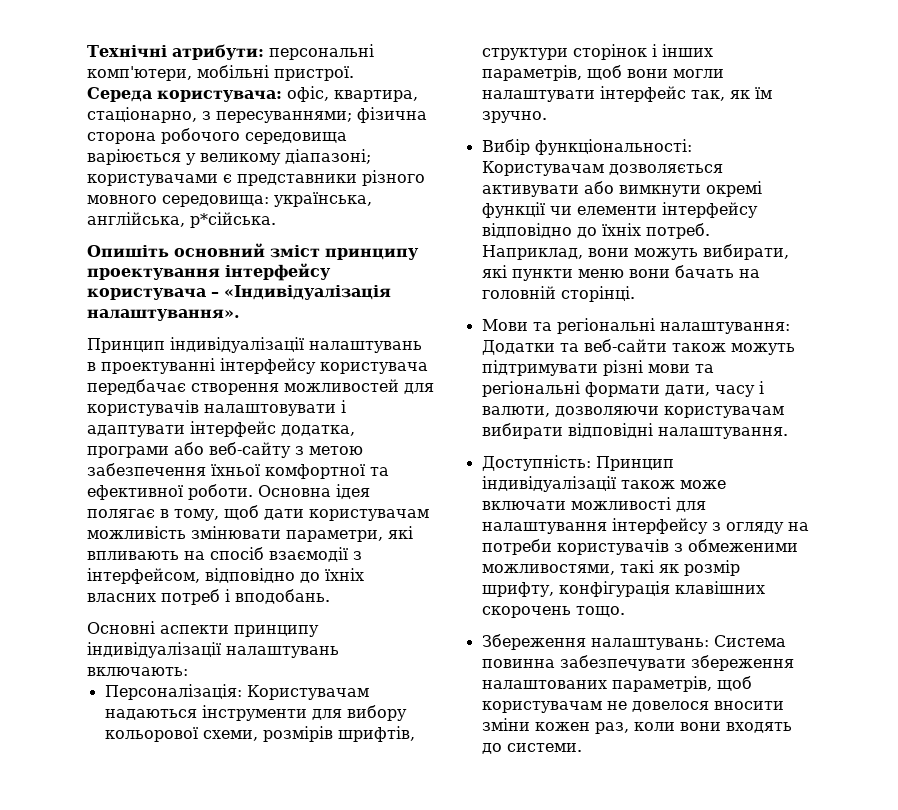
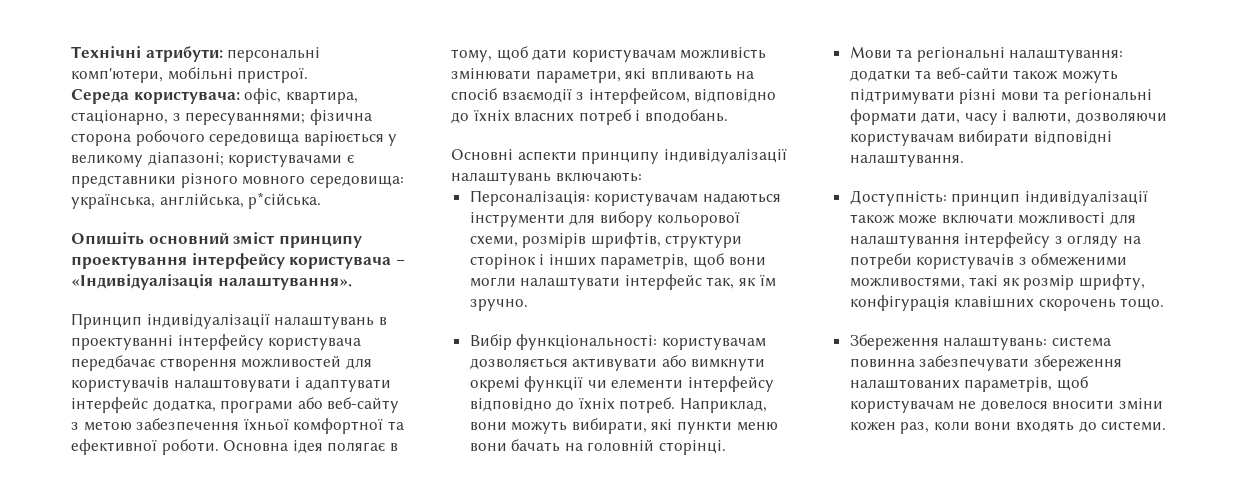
- Персоналізація: Користувачам надаються інструменти для вибору кольорової схеми, розмірів шрифтів, структури сторінок і інших параметрів, щоб вони могли налаштувати інтерфейс так, як їм зручно.
+ Персоналізація: користувачам надаються інструменти для вибору кольорової схеми, розмірів шрифтів, структури сторінок і інших параметрів, щоб вони могли налаштувати інтерфейс так, як їм зручно.
- Вибір функціональності: Користувачам дозволяється активувати або вимкнути окремі функції чи елементи інтерфейсу відповідно до їхніх потреб.
+ Вибір функціональності: користувачам дозволяється активувати або вимкнути окремі функції чи елементи інтерфейсу відповідно до їхніх потреб.
- Мови та регіональні налаштування: Додатки та веб-сайти також можуть підтримувати різні мови та регіональні формати дати, часу і валюти, дозволяючи користувачам вибирати відповідні налаштування.
+ Мови та регіональні налаштування: додатки та веб-сайти також можуть підтримувати різні мови та регіональні формати дати, часу і валюти, дозволяючи користувачам вибирати відповідні налаштування.
- Доступність: Принцип індивідуалізації також може включати можливості для налаштування інтерфейсу з огляду на потреби користувачів з обмеженими можливостями, такі як розмір шрифту, конфігурація клавішних скорочень тощо.
+ Доступність: принцип індивідуалізації також може включати можливості для налаштування інтерфейсу з огляду на потреби користувачів з обмеженими можливостями, такі як розмір шрифту, конфігурація клавішних скорочень тощо.
- Збереження налаштувань: Система повинна забезпечувати збереження налаштованих параметрів, щоб користувачам не довелося вносити зміни кожен раз, коли вони входять до системи.
+ Збереження налаштувань: система повинна забезпечувати збереження налаштованих параметрів, щоб користувачам не довелося вносити зміни кожен раз, коли вони входять до системи.

